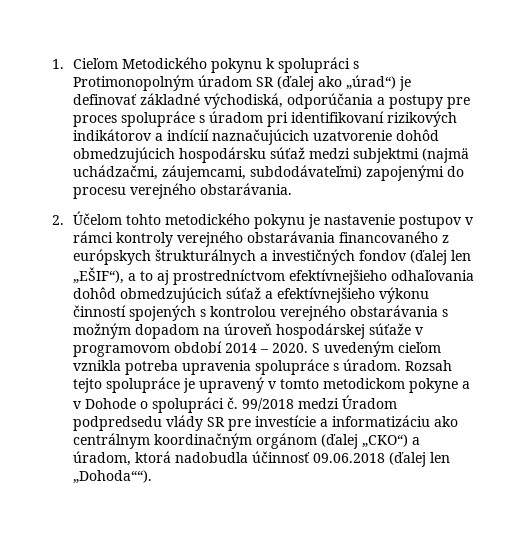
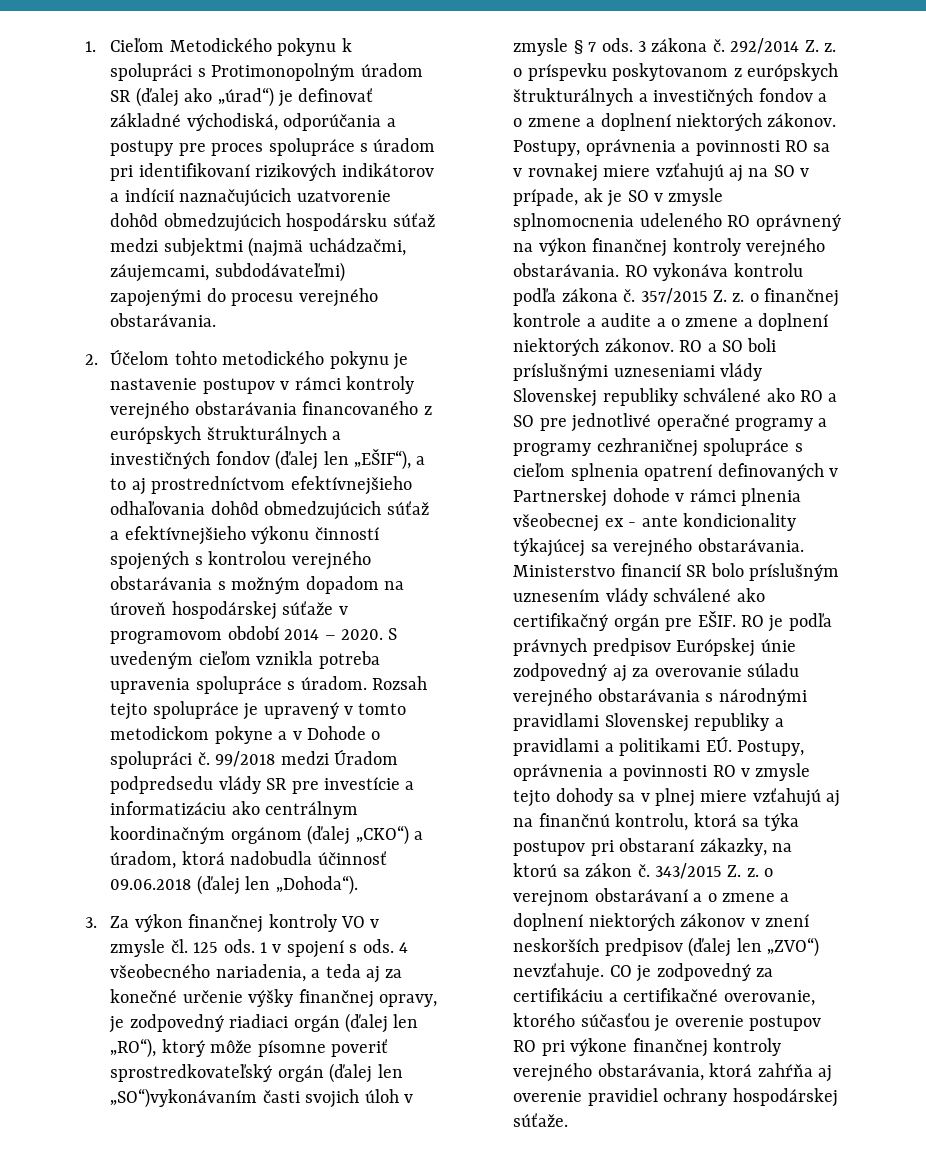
- 99/2018 medzi Úradom podpredsedu vlády SR pre investície a informatizáciu ako centrálnym koordinačným orgánom (ďalej „CKO“) a úradom, ktorá nadobudla účinnosť 09.06.2018 (ďalej len „Dohoda““).
+ 99/2018 medzi Úradom podpredsedu vlády SR pre investície a informatizáciu ako centrálnym koordinačným orgánom (ďalej „CKO“) a úradom, ktorá nadobudla účinnosť 09.06.2018 (ďalej len „Dohoda“).
+ 3. Za výkon finančnej kontroly VO v zmysle čl. 125 ods. 1 v spojení s ods. 4 všeobecného nariadenia, a teda aj za konečné určenie výšky finančnej opravy, je zodpovedný riadiaci orgán (ďalej len „RO“), ktorý môže písomne poveriť sprostredkovateľský orgán (ďalej len „SO“)vykonávaním časti svojich úloh v zmysle § 7 ods. 3 zákona č. 292/2014 Z. z. o príspevku poskytovanom z európskych štrukturálnych a investičných fondov a o zmene a doplnení niektorých zákonov. Postupy, oprávnenia a povinnosti RO sa v rovnakej miere vzťahujú aj na SO v prípade, ak je SO v zmysle splnomocnenia udeleného RO oprávnený na výkon finančnej kontroly verejného obstarávania. RO vykonáva kontrolu podľa zákona č. 357/2015 Z. z. o finančnej kontrole a audite a o zmene a doplnení niektorých zákonov. RO a SO boli príslušnými uzneseniami vlády Slovenskej republiky schválené ako RO a SO pre jednotlivé operačné programy a programy cezhraničnej spolupráce s cieľom splnenia opatrení definovaných v Partnerskej dohode v rámci plnenia všeobecnej ex - ante kondicionality týkajúcej sa verejného obstarávania. Ministerstvo financií SR bolo príslušným uznesením vlády schválené ako certifikačný orgán pre EŠIF. RO je podľa právnych predpisov Európskej únie zodpovedný aj za overovanie súladu verejného obstarávania s národnými pravidlami Slovenskej republiky a pravidlami a politikami EÚ. Postupy, oprávnenia a povinnosti RO v zmysle tejto dohody sa v plnej miere vzťahujú aj na finančnú kontrolu, ktorá sa týka postupov pri obstaraní zákazky, na ktorú sa zákon č. 343/2015 Z. z. o verejnom obstarávaní a o zmene a doplnení niektorých zákonov v znení neskorších predpisov (ďalej len „ZVO“) nevzťahuje. CO je zodpovedný za certifikáciu a certifikačné overovanie, ktorého súčasťou je overenie postupov RO pri výkone finančnej kontroly verejného obstarávania, ktorá zahŕňa aj overenie pravidiel ochrany hospodárskej súťaže.

